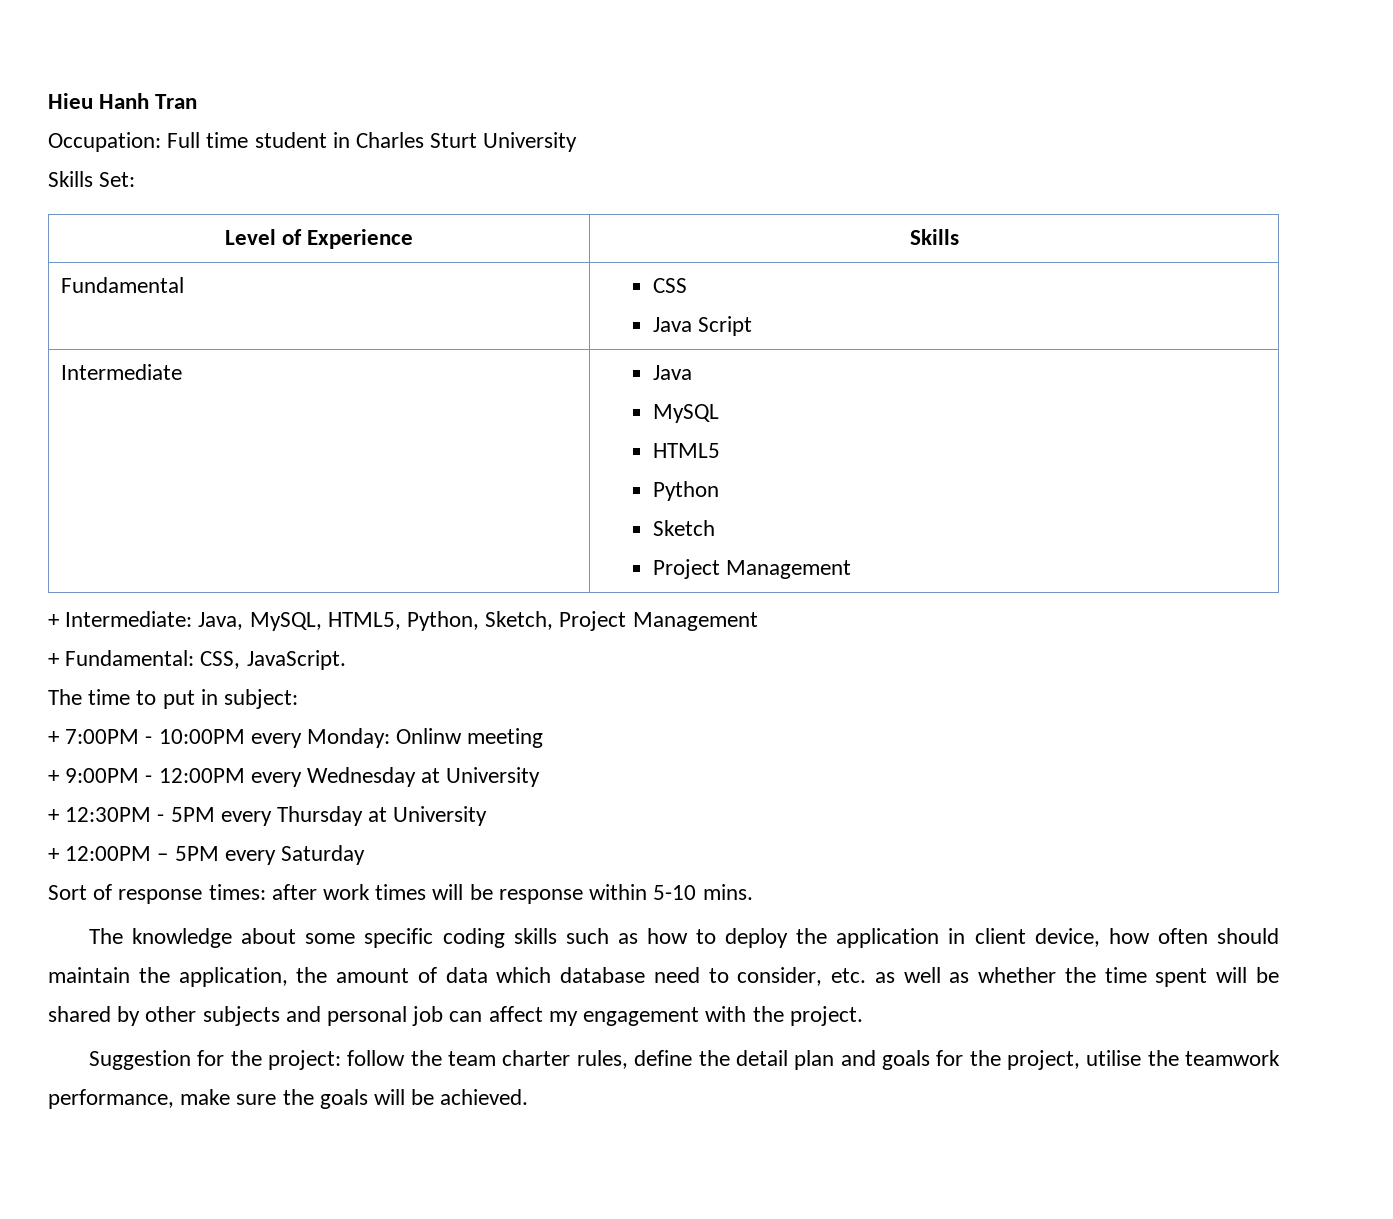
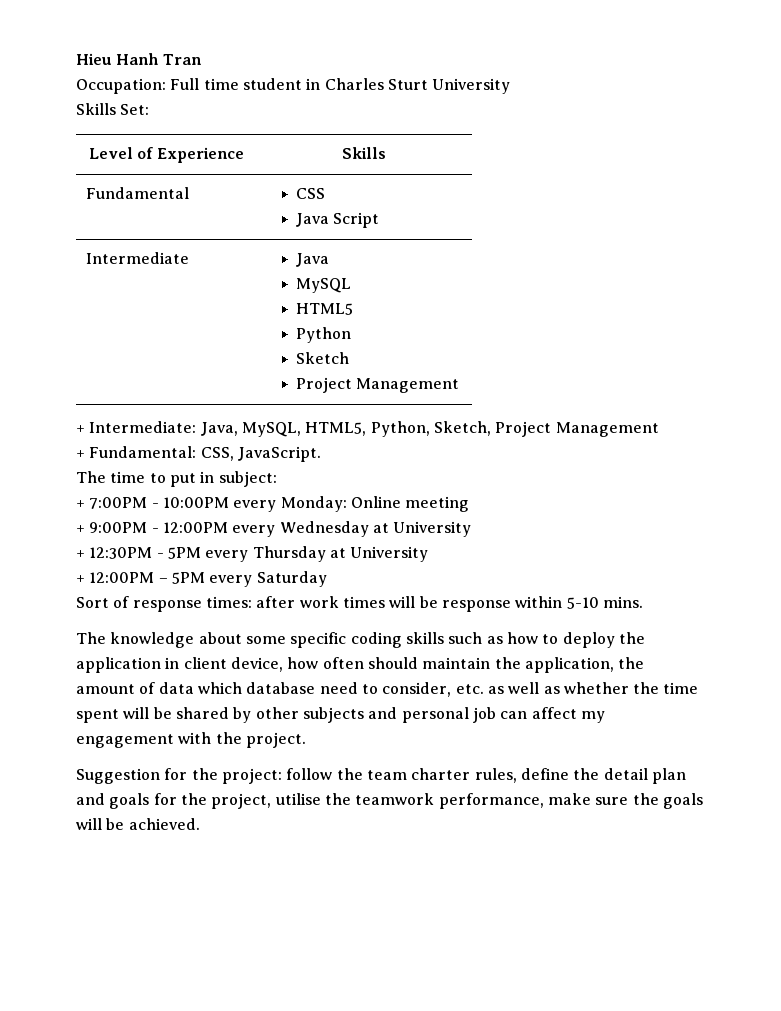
- + 7:00PM - 10:00PM every Monday: Onlinw meeting
+ + 7:00PM - 10:00PM every Monday: Online meeting

